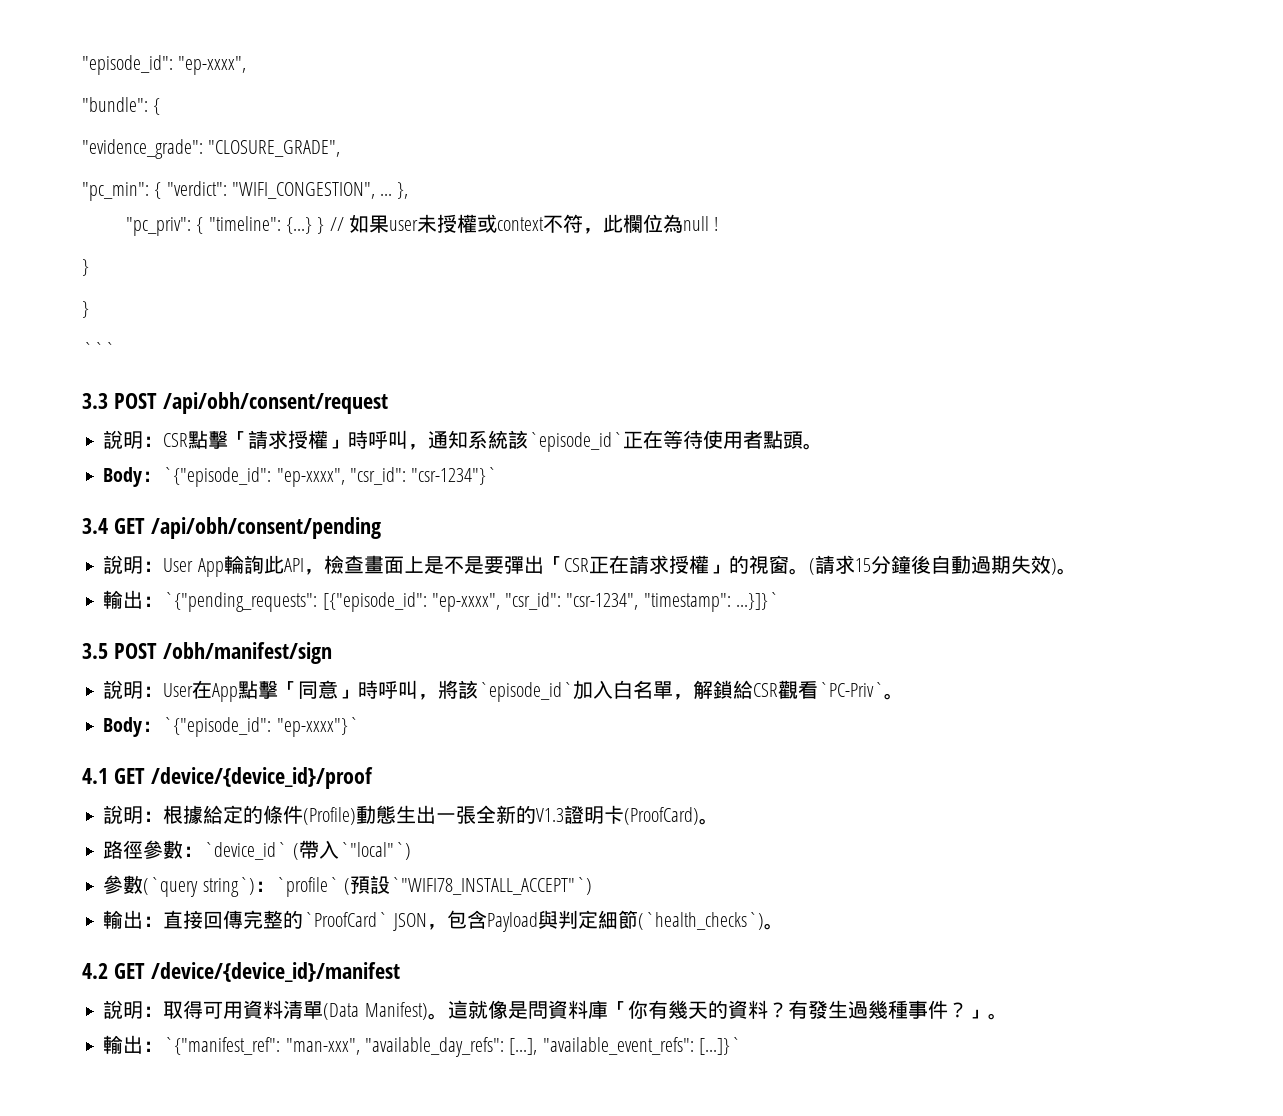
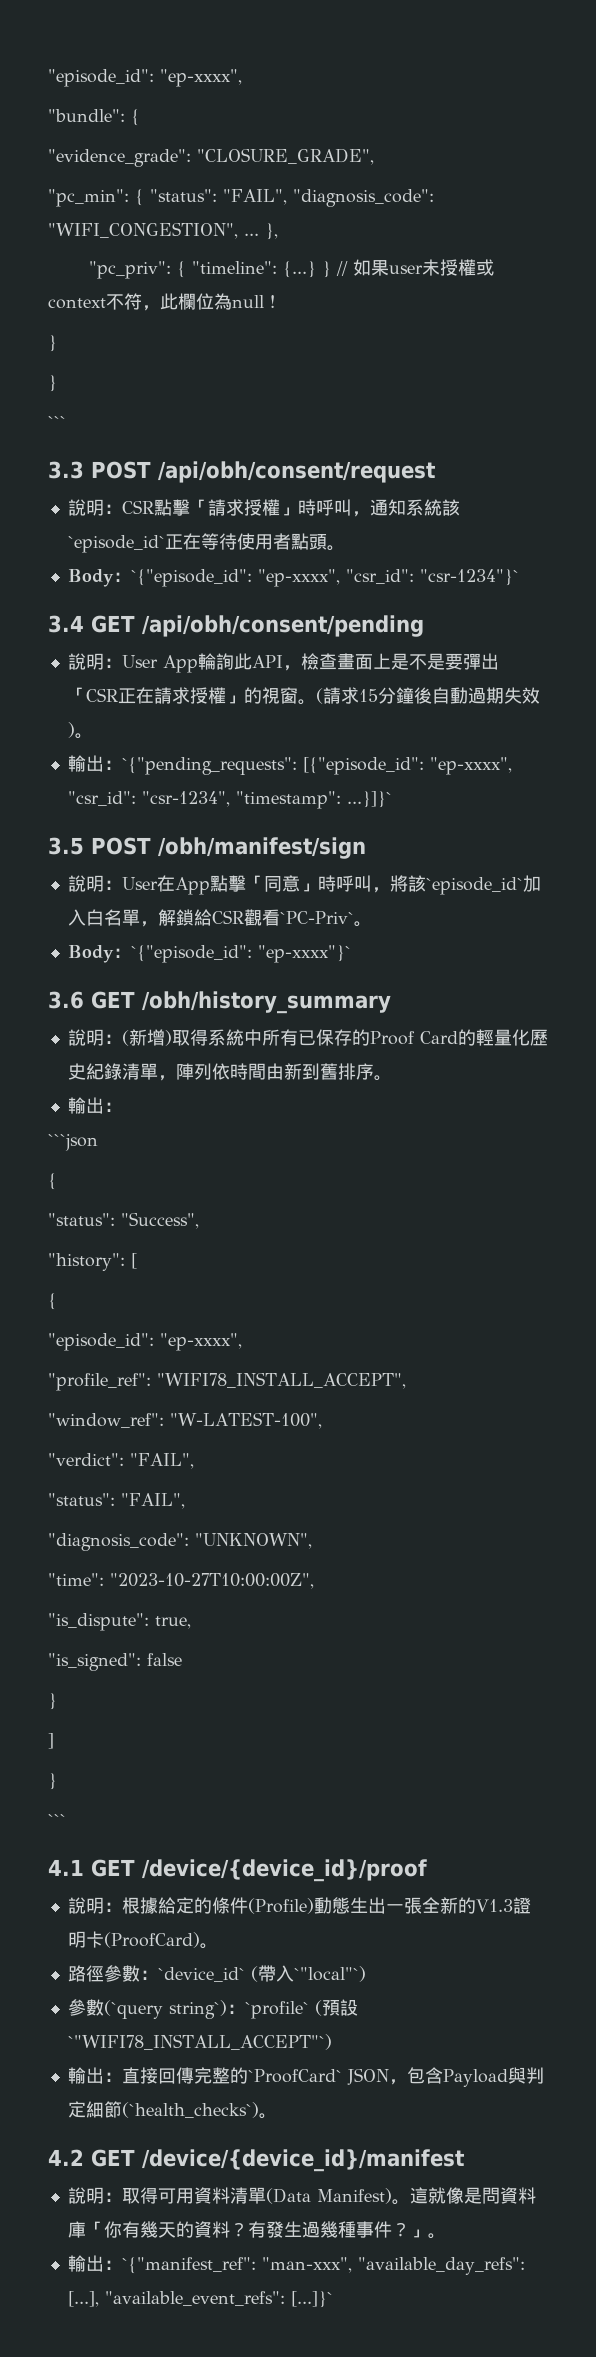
- "pc_min": { "verdict": "WIFI_CONGESTION", ...
+ "pc_min": { "status": "FAIL", "diagnosis_code": "WIFI_CONGESTION", ...
+ 3.6 GET /obh/history_summary
+ 說明：(新增)取得系統中所有已保存的Proof Card的輕量化歷史紀錄清單，陣列依時間由新到舊排序。
+ 輸出：
+ ```json
+ {
+ "status": "Success",
+ "history": [
+ {
+ "episode_id": "ep-xxxx",
+ "profile_ref": "WIFI78_INSTALL_ACCEPT",
+ "window_ref": "W-LATEST-100",
+ "verdict": "FAIL",
+ "status": "FAIL",
+ "diagnosis_code": "UNKNOWN",
+ "time": "2023-10-27T10:00:00Z",
+ "is_dispute": true,
+ "is_signed": false
+ }
+ ]
+ }
+ ```

